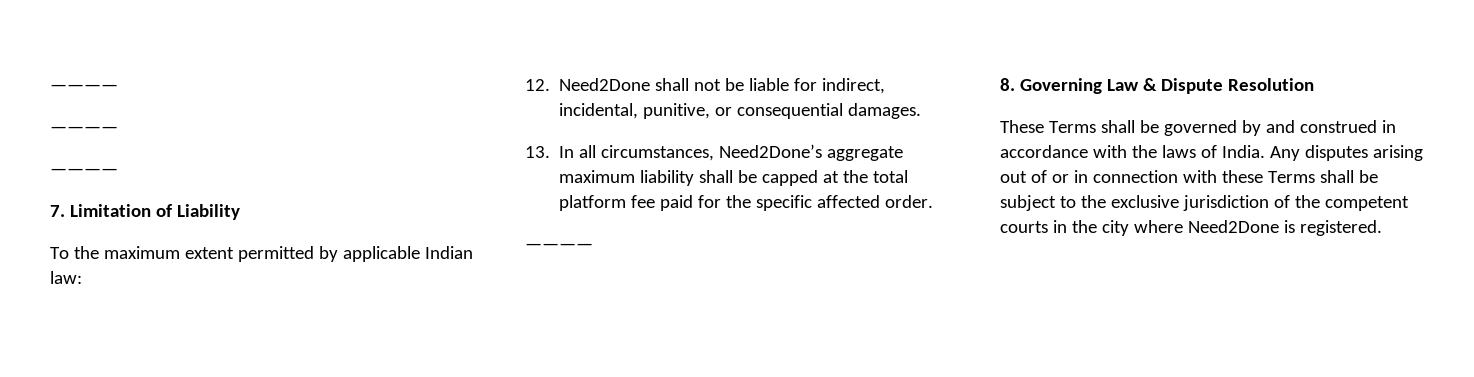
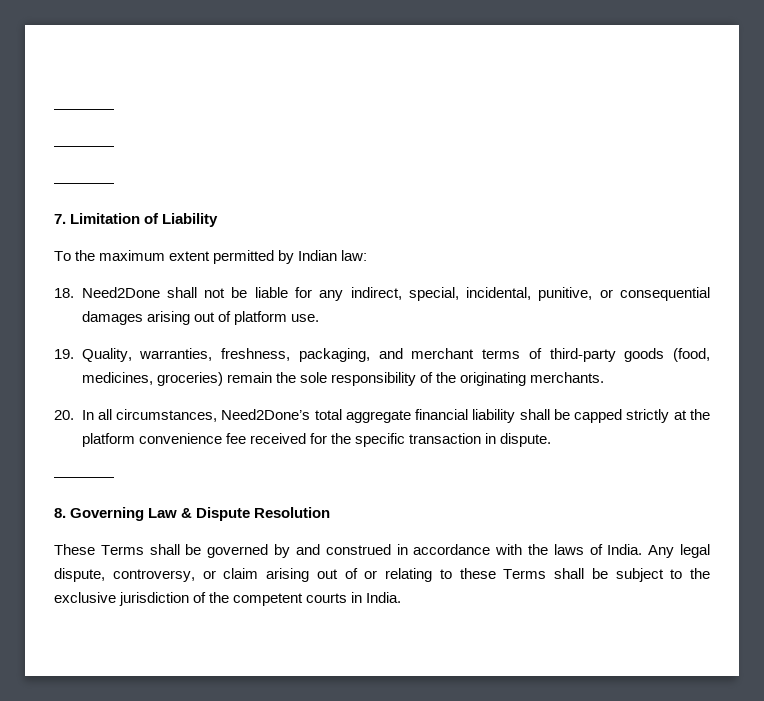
- To the maximum extent permitted by applicable Indian law:
+ To the maximum extent permitted by Indian law:
- 12. Need2Done shall not be liable for indirect, incidental, punitive, or consequential damages.
- 13. In all circumstances, Need2Done’s aggregate maximum liability shall be capped at the total platform fee paid for the specific affected order.
+ 18. Need2Done shall not be liable for any indirect, special, incidental, punitive, or consequential damages arising out of platform use.
+ 19. Quality, warranties, freshness, packaging, and merchant terms of third-party goods (food, medicines, groceries) remain the sole responsibility of the originating merchants.
+ 20. In all circumstances, Need2Done’s total aggregate financial liability shall be capped strictly at the platform convenience fee received for the specific transaction in dispute.
- Any disputes arising out of or in connection with these Terms shall be subject to the exclusive jurisdiction of the competent courts in the city where Need2Done is registered.
+ Any legal dispute, controversy, or claim arising out of or relating to these Terms shall be subject to the exclusive jurisdiction of the competent courts in India.

